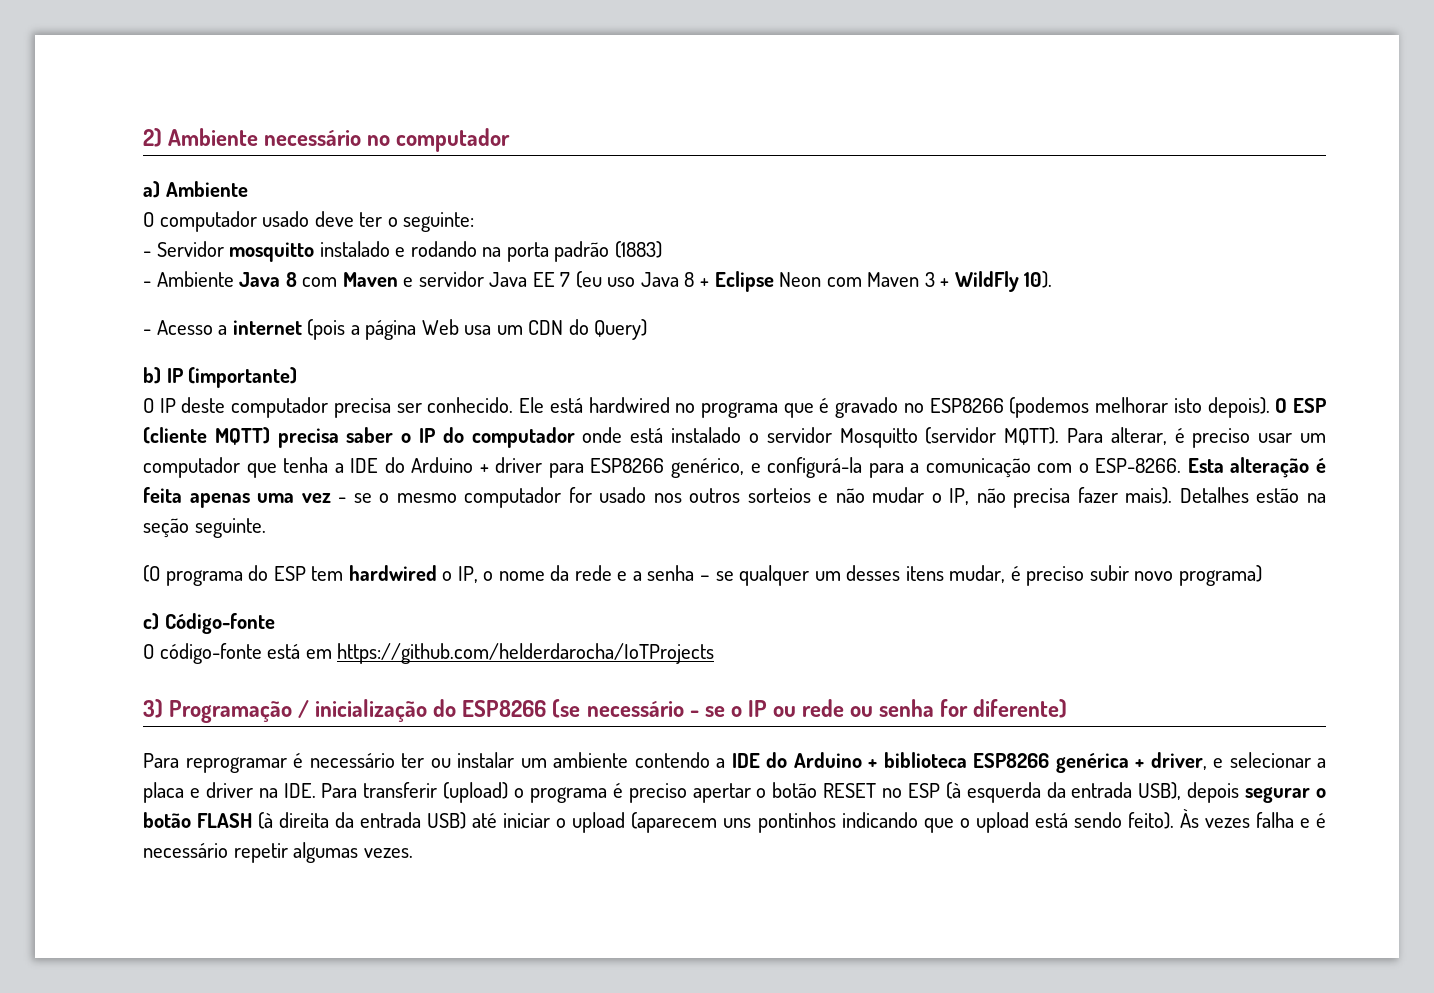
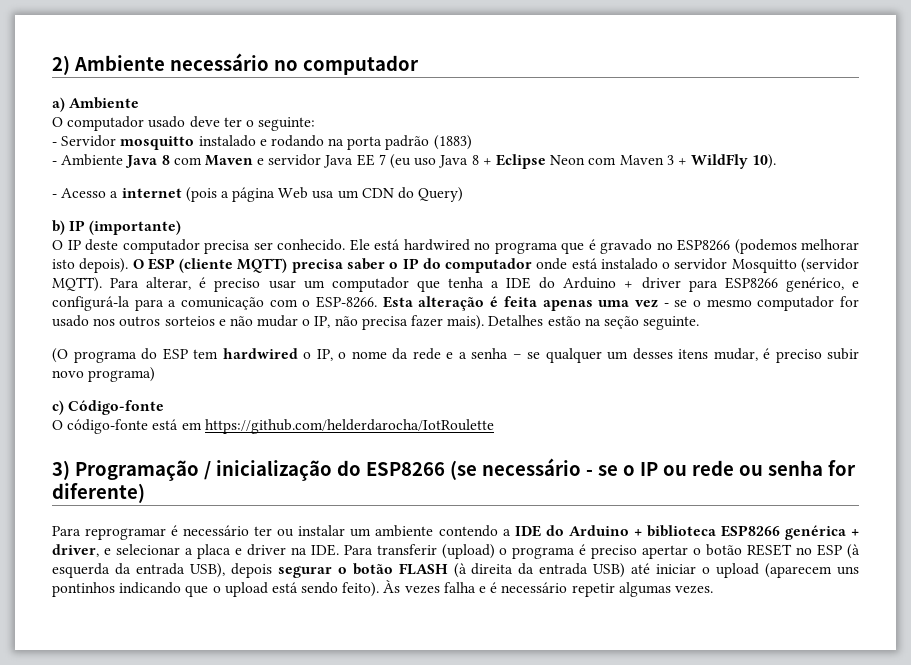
- O código-fonte está em https://github.com/helderdarocha/IoTProjects
+ O código-fonte está em https://github.com/helderdarocha/IotRoulette

